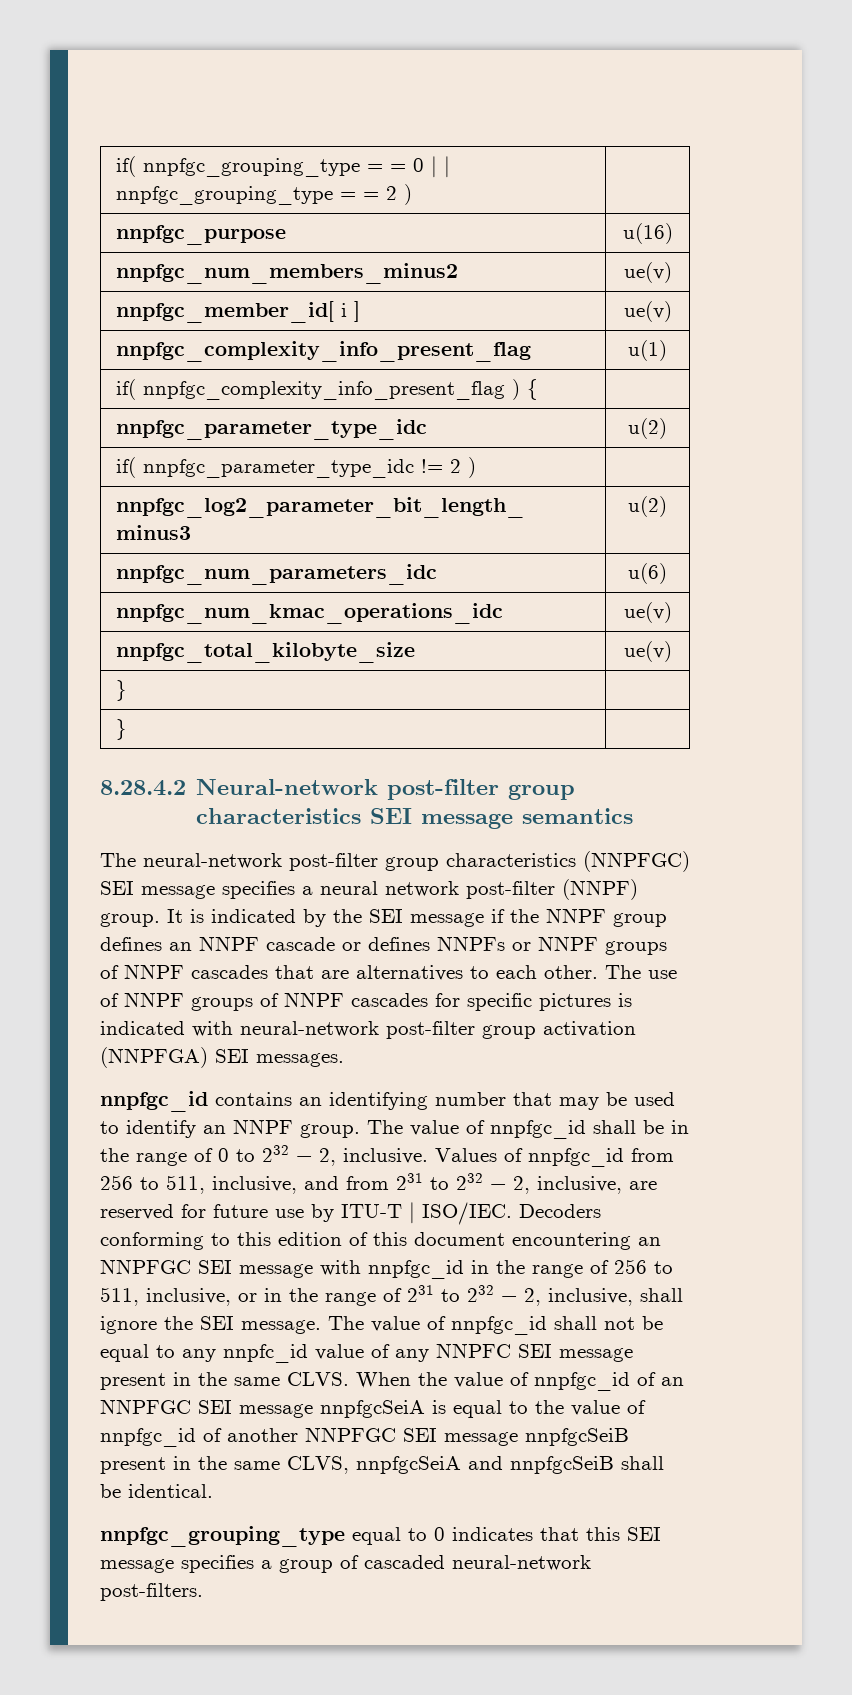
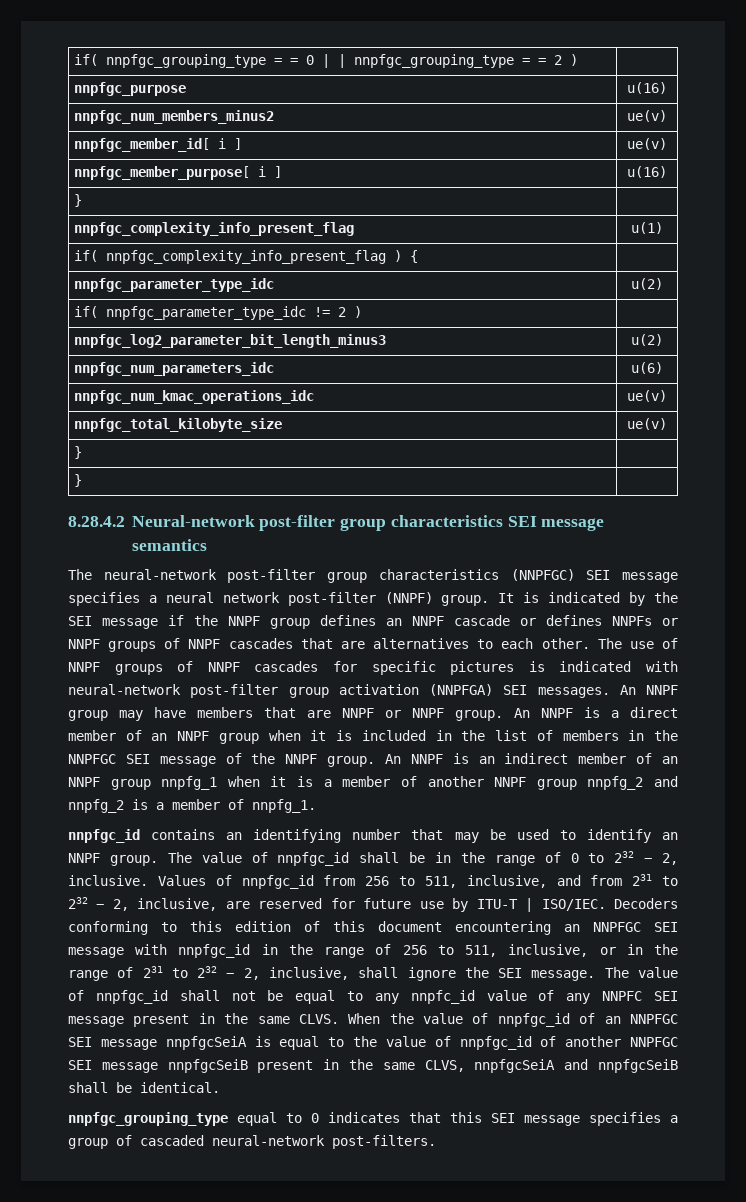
+ nnpfgc_member_purpose[ i ] | u(16)
+ } |
+ An NNPF group may have members that are NNPF or NNPF group. An NNPF is a direct member of an NNPF group when it is included in the list of members in the NNPFGC SEI message of the NNPF group. An NNPF is an indirect member of an NNPF group nnpfg_1 when it is a member of another NNPF group nnpfg_2 and nnpfg_2 is a member of nnpfg_1.

